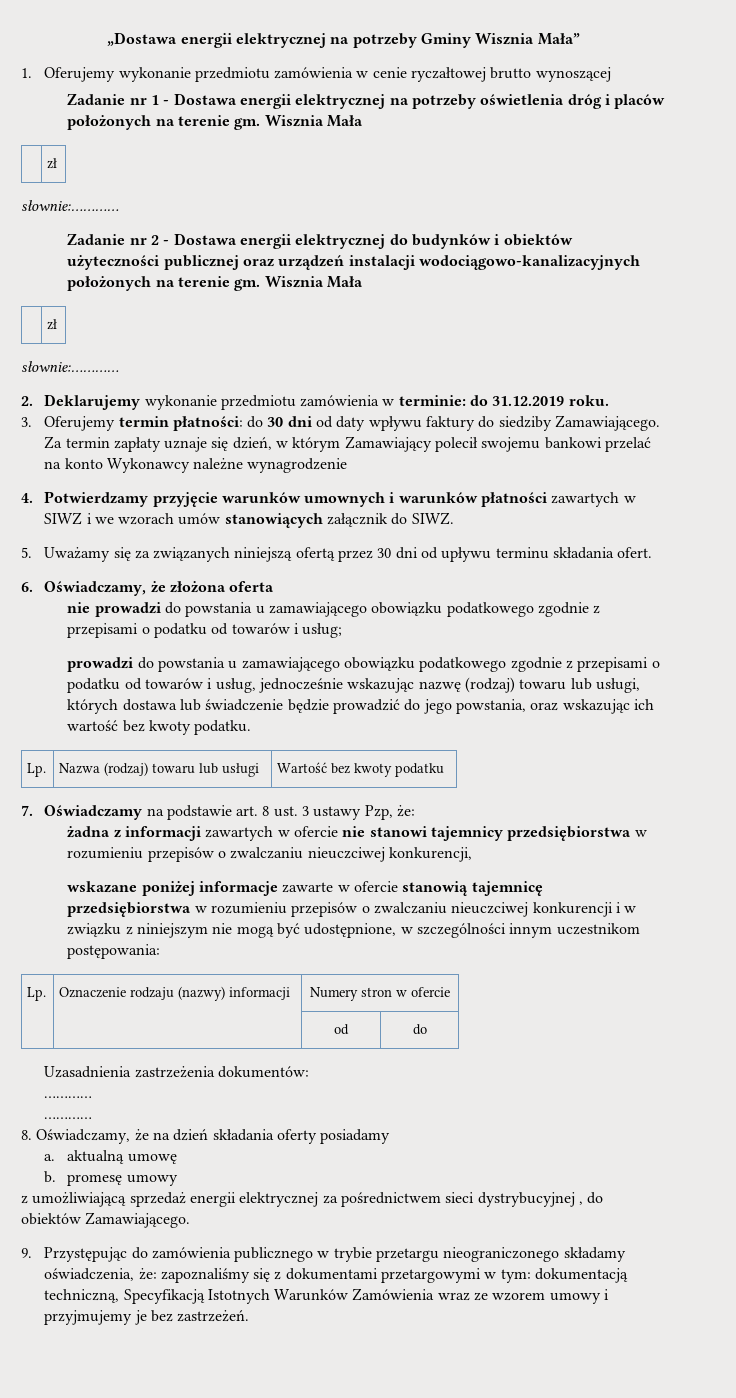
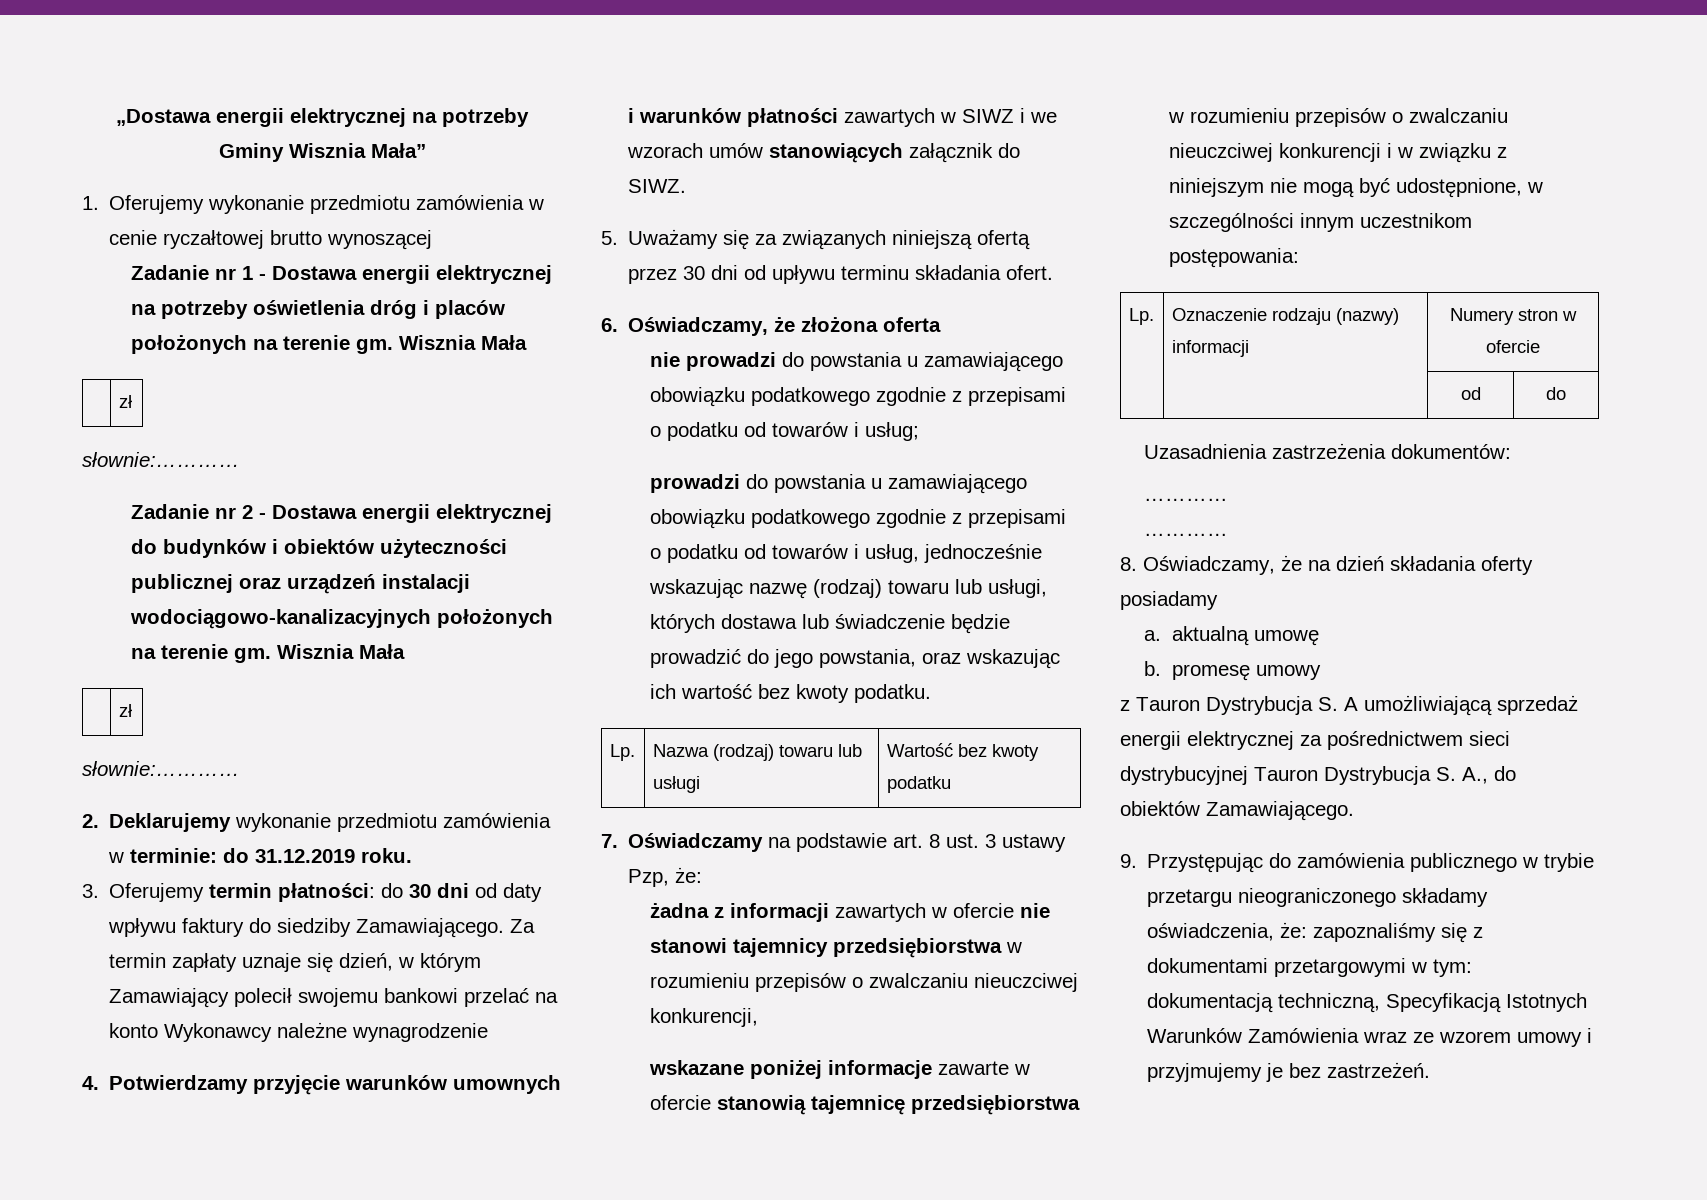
- z umożliwiającą sprzedaż energii elektrycznej za pośrednictwem sieci dystrybucyjnej , do obiektów Zamawiającego.
+ z Tauron Dystrybucja S. A umożliwiającą sprzedaż energii elektrycznej za pośrednictwem sieci dystrybucyjnej Tauron Dystrybucja S. A., do obiektów Zamawiającego.

